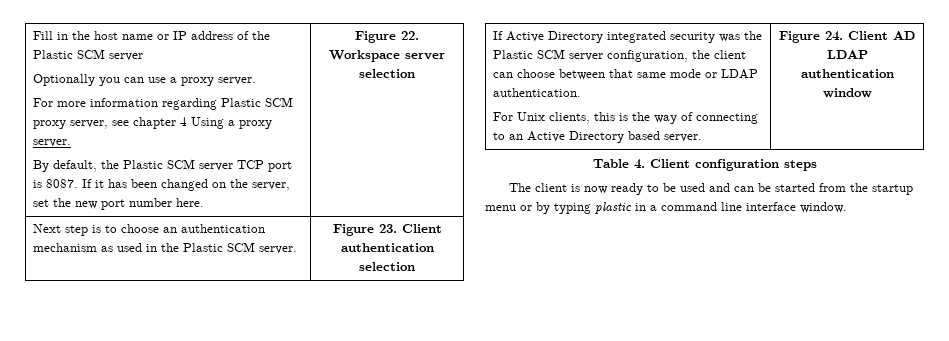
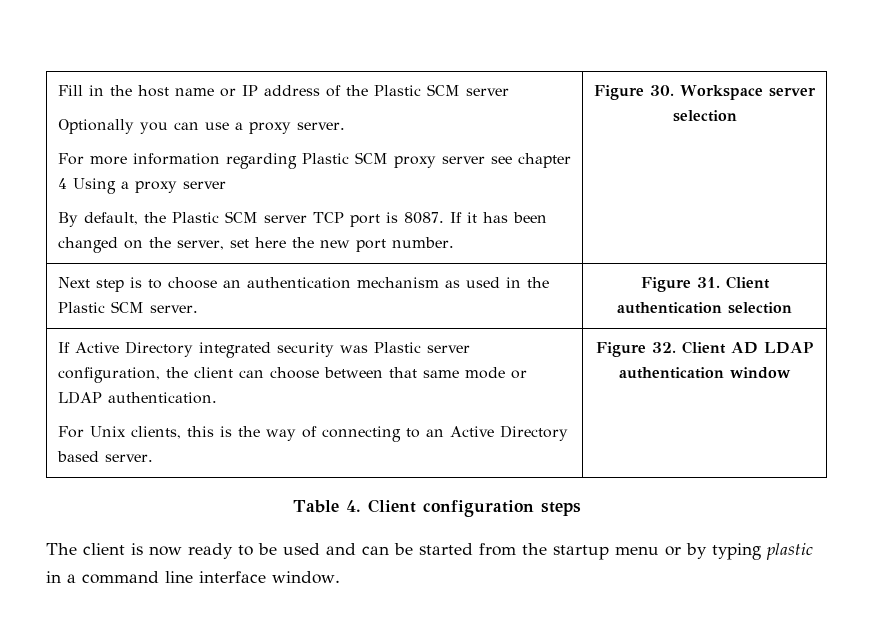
- For more information regarding Plastic SCM proxy server, see chapter 4 Using a proxy server.
+ For more information regarding Plastic SCM proxy server see chapter 4 Using a proxy server
- If it has been changed on the server, set the new port number here. | Figure 22. Workspace server selection
+ If it has been changed on the server, set here the new port number. | Figure 30. Workspace server selection
- Next step is to choose an authentication mechanism as used in the Plastic SCM server. | Figure 23. Client authentication selection
+ Next step is to choose an authentication mechanism as used in the Plastic SCM server. | Figure 31. Client authentication selection
- If Active Directory integrated security was the Plastic SCM server configuration, the client can choose between that same mode or LDAP authentication.
+ If Active Directory integrated security was Plastic server configuration, the client can choose between that same mode or LDAP authentication.
- Figure 24. Client AD LDAP authentication window
+ Figure 32. Client AD LDAP authentication window

